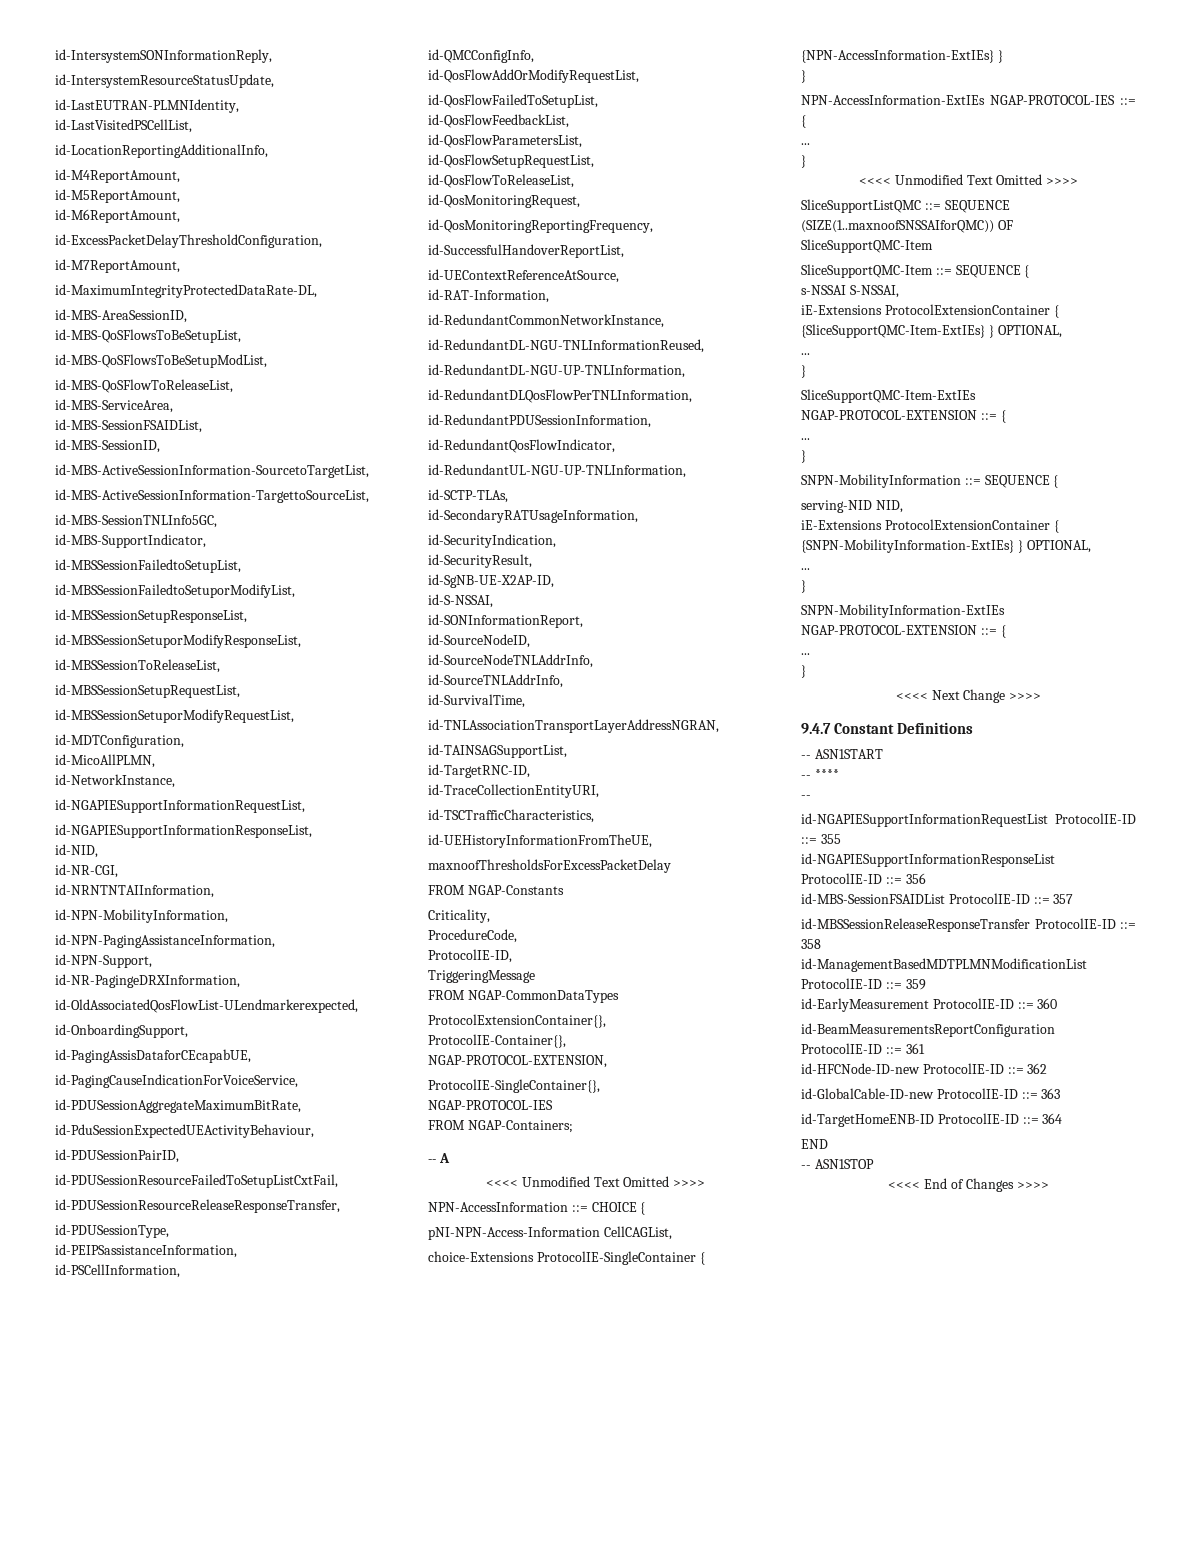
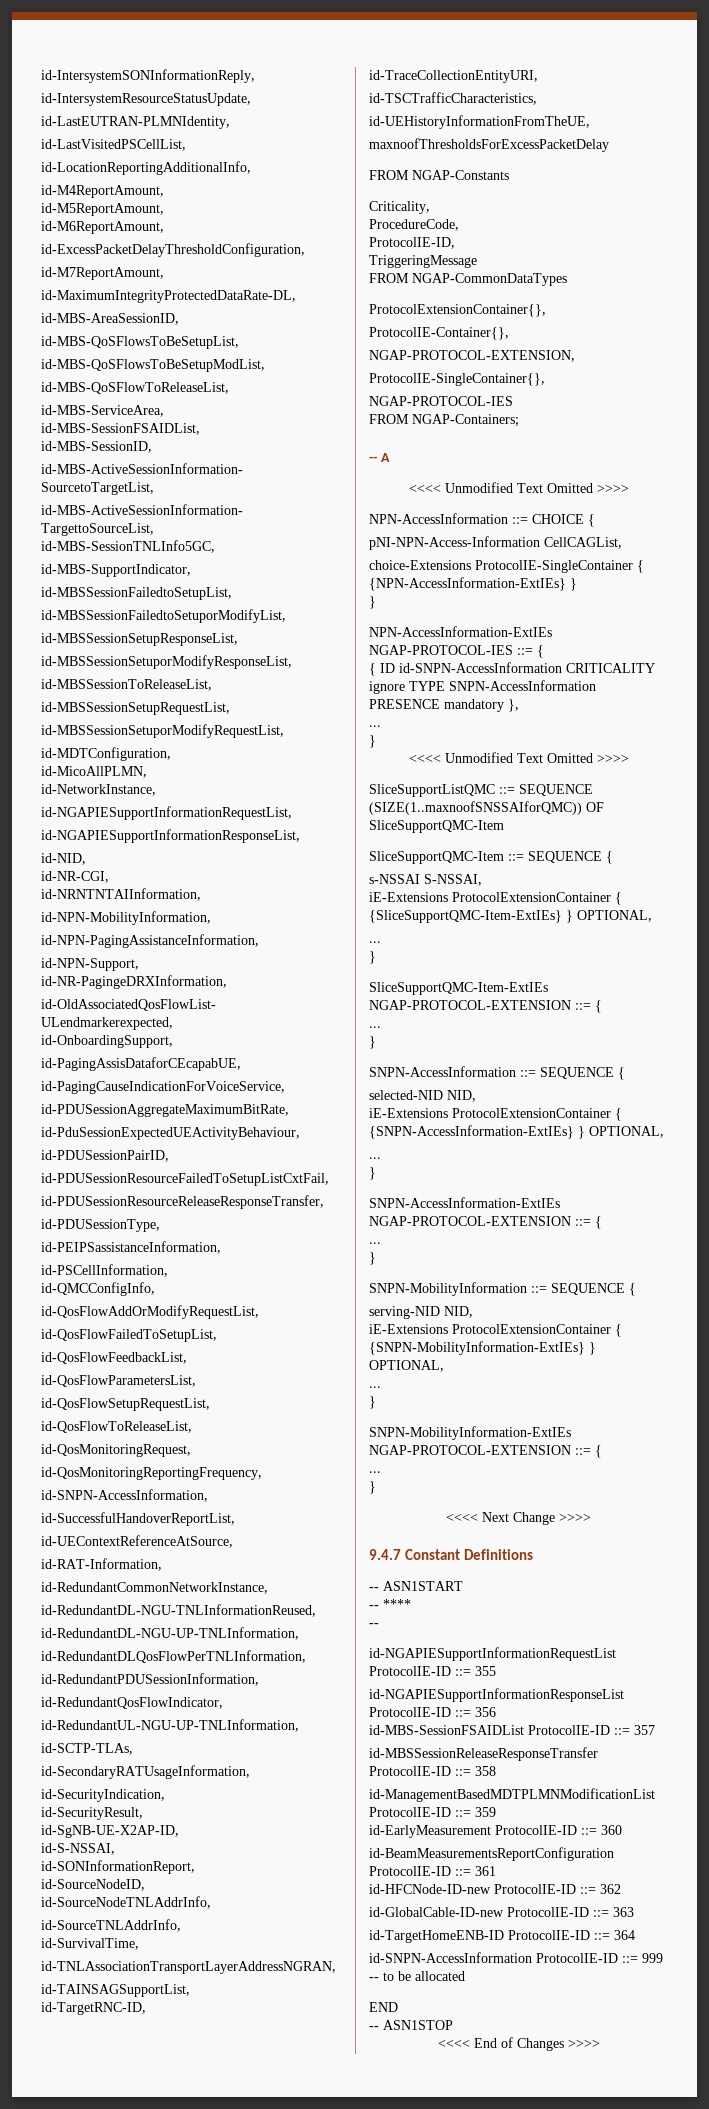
+ id-SNPN-AccessInformation,
+ { ID id-SNPN-AccessInformation CRITICALITY ignore TYPE SNPN-AccessInformation PRESENCE mandatory },
+ SNPN-AccessInformation ::= SEQUENCE {
+ selected-NID NID,
+ iE-Extensions ProtocolExtensionContainer { {SNPN-AccessInformation-ExtIEs} } OPTIONAL,
+ ...
+ }
+ SNPN-AccessInformation-ExtIEs NGAP-PROTOCOL-EXTENSION ::= {
+ ...
+ }
+ id-SNPN-AccessInformation ProtocolIE-ID ::= 999 -- to be allocated

